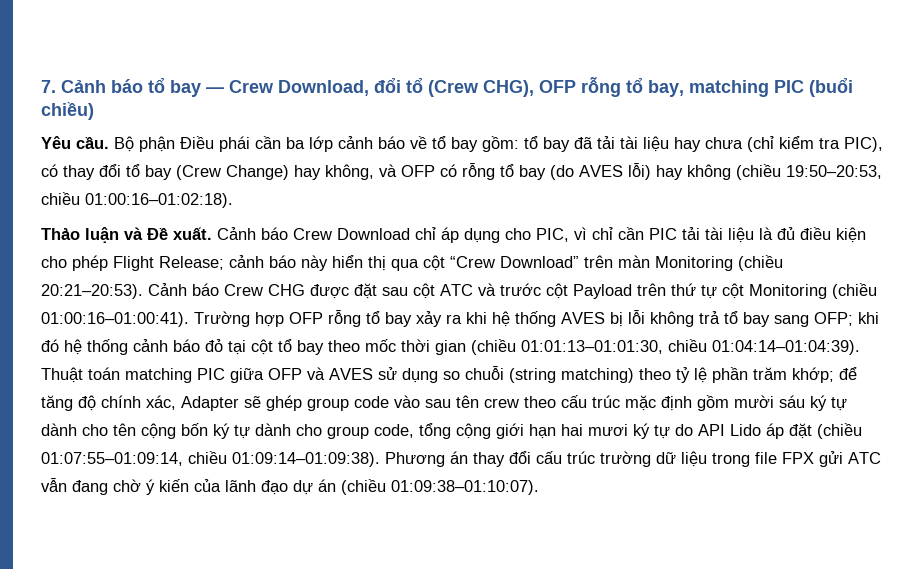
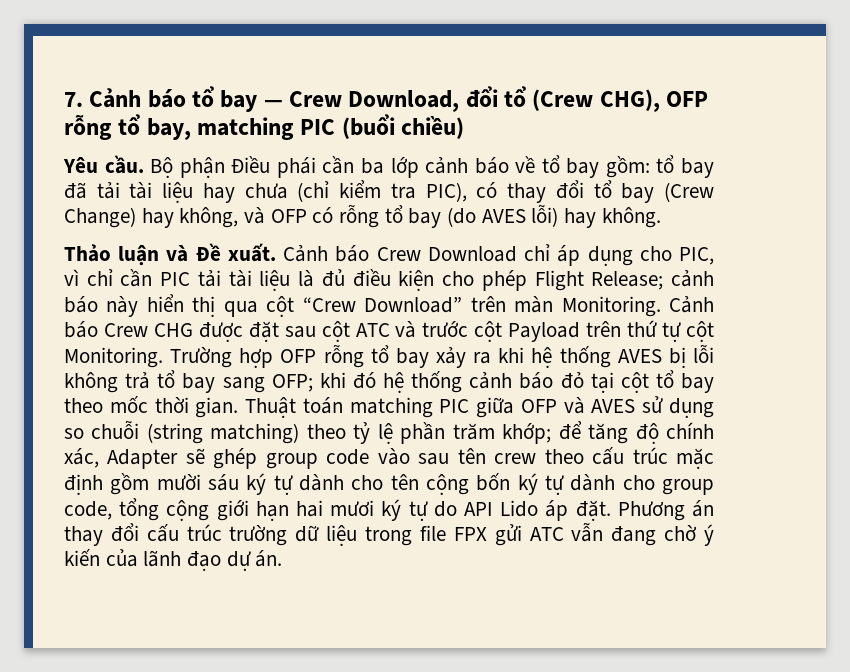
- Bộ phận Điều phái cần ba lớp cảnh báo về tổ bay gồm: tổ bay đã tải tài liệu hay chưa (chỉ kiểm tra PIC), có thay đổi tổ bay (Crew Change) hay không, và OFP có rỗng tổ bay (do AVES lỗi) hay không (chiều 19:50–20:53, chiều 01:00:16–01:02:18).
+ Bộ phận Điều phái cần ba lớp cảnh báo về tổ bay gồm: tổ bay đã tải tài liệu hay chưa (chỉ kiểm tra PIC), có thay đổi tổ bay (Crew Change) hay không, và OFP có rỗng tổ bay (do AVES lỗi) hay không.
- Cảnh báo Crew Download chỉ áp dụng cho PIC, vì chỉ cần PIC tải tài liệu là đủ điều kiện cho phép Flight Release; cảnh báo này hiển thị qua cột “Crew Download” trên màn Monitoring (chiều 20:21–20:53).
+ Cảnh báo Crew Download chỉ áp dụng cho PIC, vì chỉ cần PIC tải tài liệu là đủ điều kiện cho phép Flight Release; cảnh báo này hiển thị qua cột “Crew Download” trên màn Monitoring.
- Cảnh báo Crew CHG được đặt sau cột ATC và trước cột Payload trên thứ tự cột Monitoring (chiều 01:00:16–01:00:41).
+ Cảnh báo Crew CHG được đặt sau cột ATC và trước cột Payload trên thứ tự cột Monitoring.
- Trường hợp OFP rỗng tổ bay xảy ra khi hệ thống AVES bị lỗi không trả tổ bay sang OFP; khi đó hệ thống cảnh báo đỏ tại cột tổ bay theo mốc thời gian (chiều 01:01:13–01:01:30, chiều 01:04:14–01:04:39).
+ Trường hợp OFP rỗng tổ bay xảy ra khi hệ thống AVES bị lỗi không trả tổ bay sang OFP; khi đó hệ thống cảnh báo đỏ tại cột tổ bay theo mốc thời gian.
- để tăng độ chính xác, Adapter sẽ ghép group code vào sau tên crew theo cấu trúc mặc định gồm mười sáu ký tự dành cho tên cộng bốn ký tự dành cho group code, tổng cộng giới hạn hai mươi ký tự do API Lido áp đặt (chiều 01:07:55–01:09:14, chiều 01:09:14–01:09:38).
+ để tăng độ chính xác, Adapter sẽ ghép group code vào sau tên crew theo cấu trúc mặc định gồm mười sáu ký tự dành cho tên cộng bốn ký tự dành cho group code, tổng cộng giới hạn hai mươi ký tự do API Lido áp đặt.
- Phương án thay đổi cấu trúc trường dữ liệu trong file FPX gửi ATC vẫn đang chờ ý kiến của lãnh đạo dự án (chiều 01:09:38–01:10:07).
+ Phương án thay đổi cấu trúc trường dữ liệu trong file FPX gửi ATC vẫn đang chờ ý kiến của lãnh đạo dự án.

